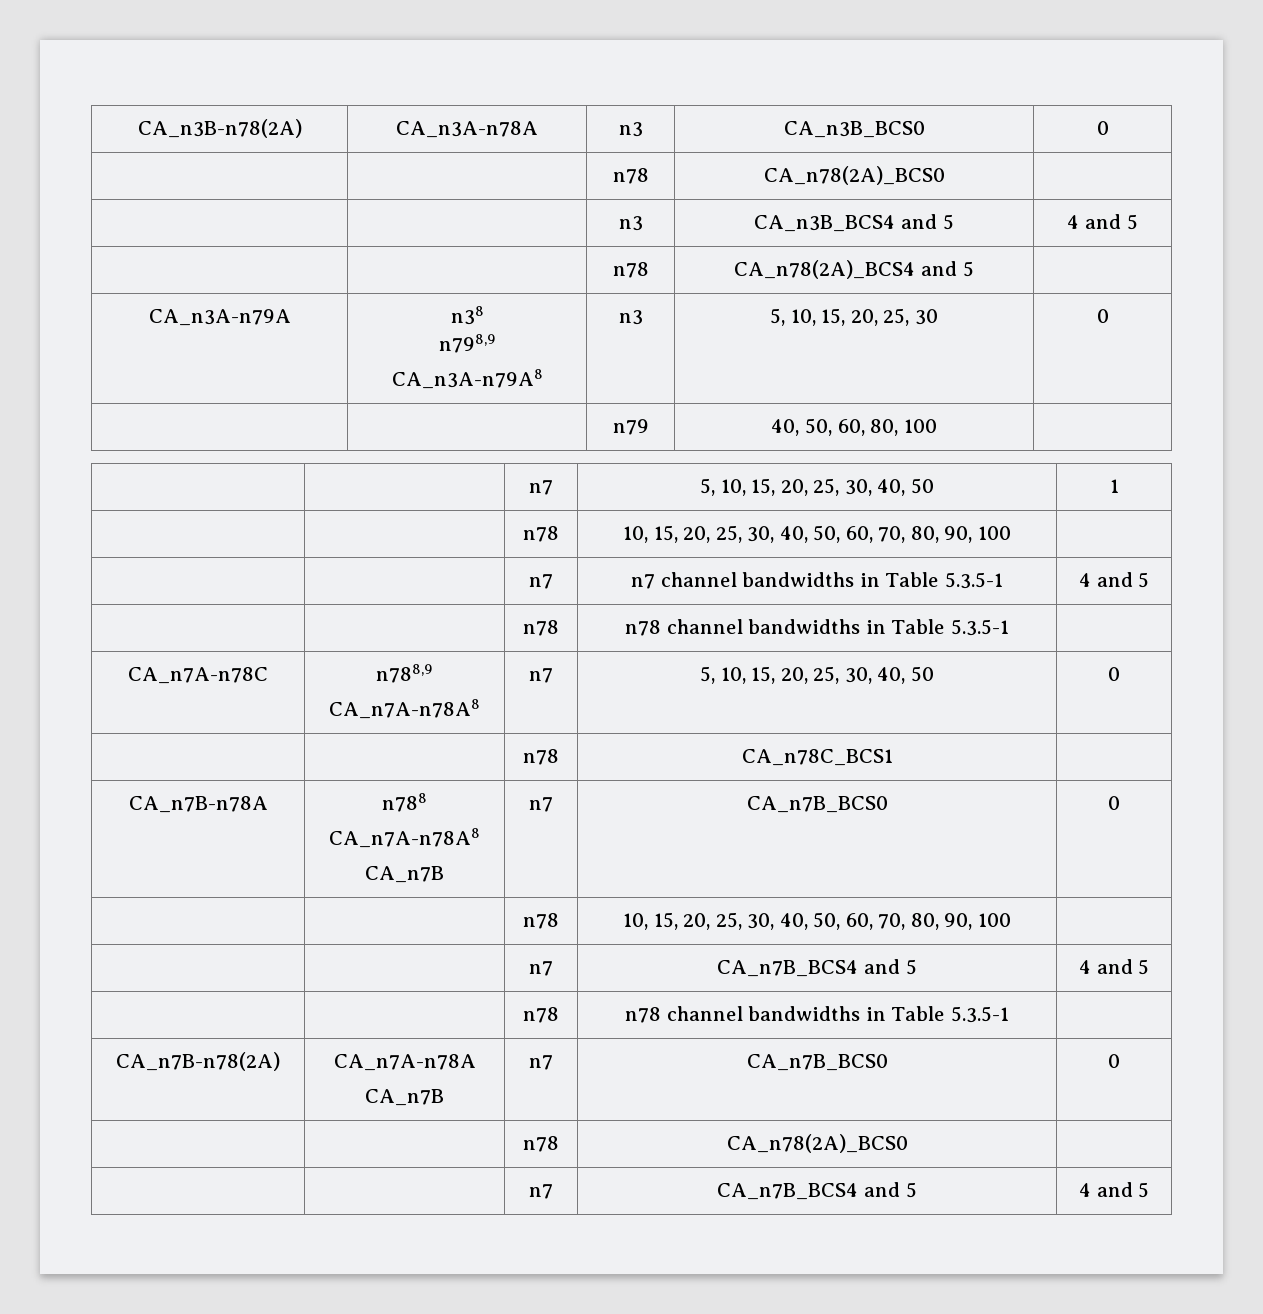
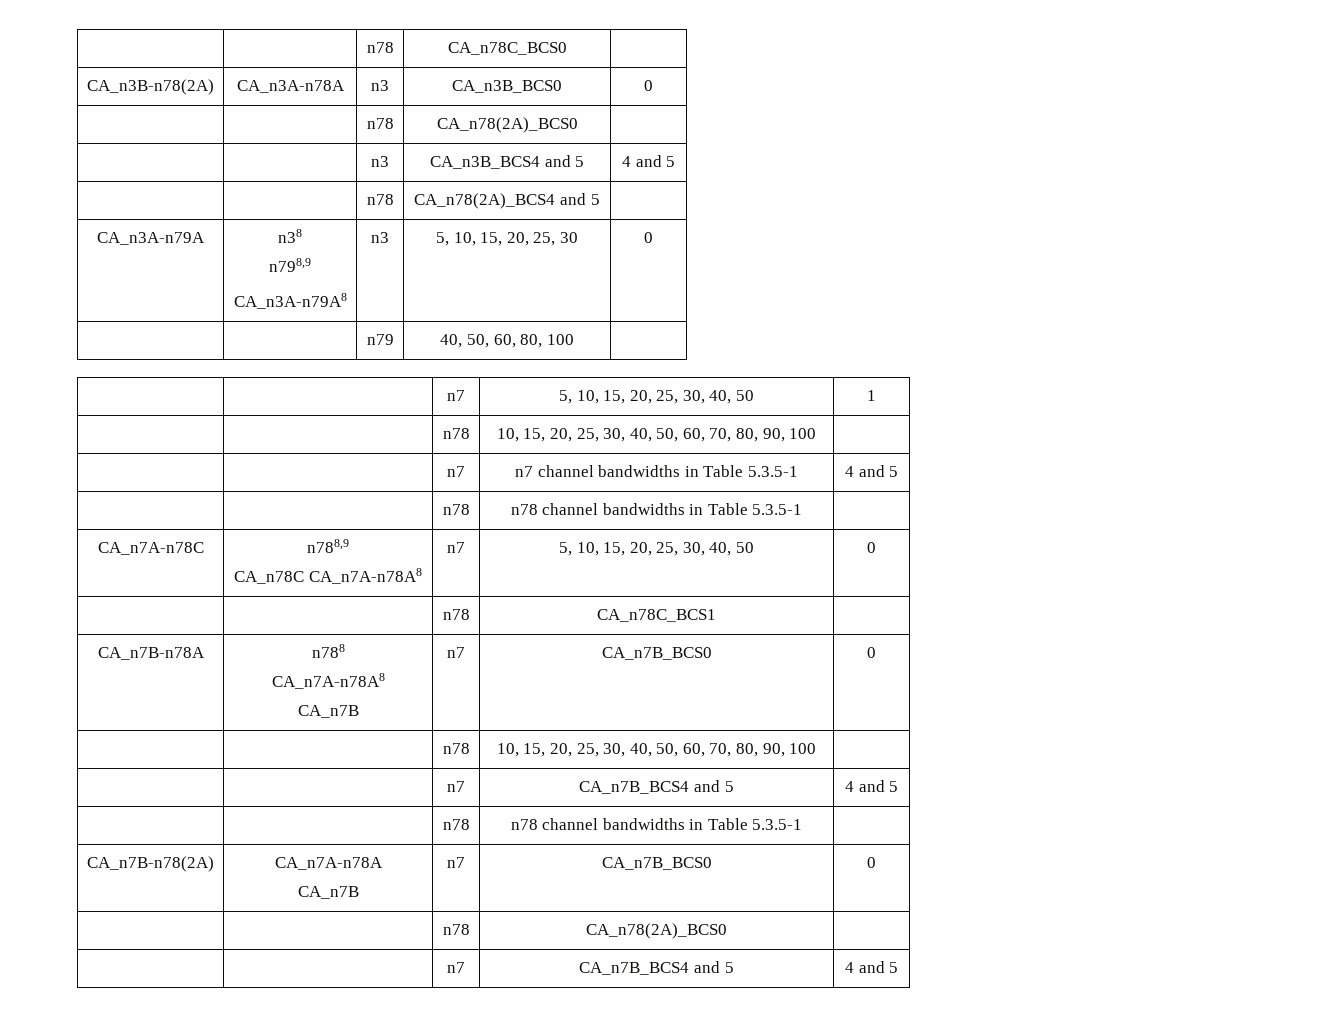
+ | | n78 | CA_n78C_BCS0 |
  CA_n7A-n78C | n788,9
- CA_n7A-n78A8 | n7 | 5, 10, 15, 20, 25, 30, 40, 50 | 0
+ CA_n78C CA_n7A-n78A8 | n7 | 5, 10, 15, 20, 25, 30, 40, 50 | 0

